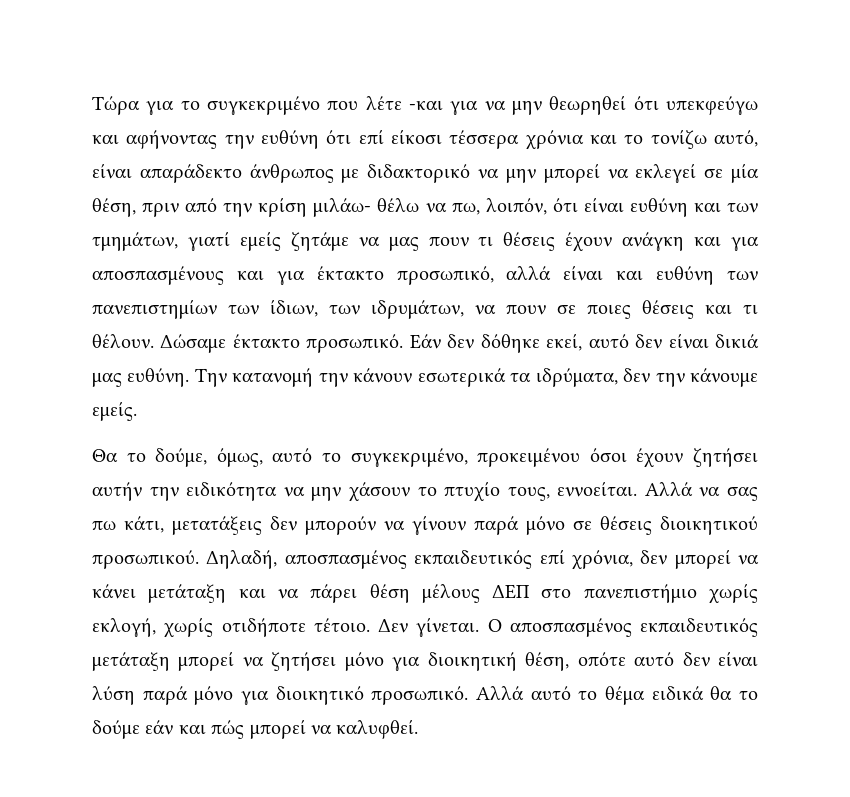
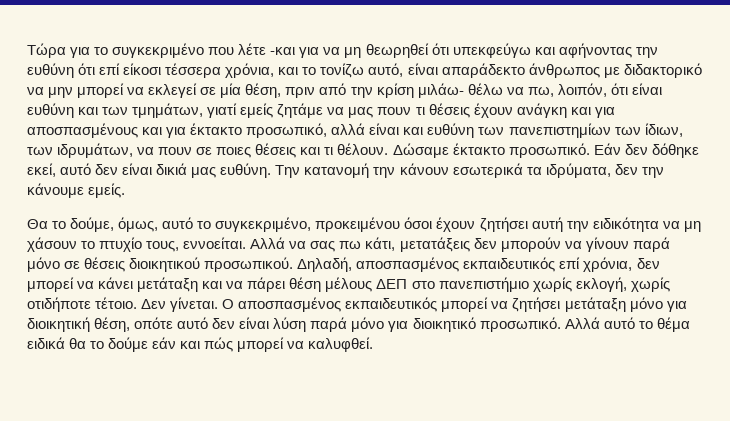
- Τώρα για το συγκεκριμένο που λέτε -και για να μην θεωρηθεί ότι υπεκφεύγω και αφήνοντας την ευθύνη ότι επί είκοσι τέσσερα χρόνια και το τονίζω αυτό, είναι απαράδεκτο άνθρωπος με διδακτορικό να μην μπορεί να εκλεγεί σε μία θέση, πριν από την κρίση μιλάω- θέλω να πω, λοιπόν, ότι είναι ευθύνη και των τμημάτων, γιατί εμείς ζητάμε να μας πουν τι θέσεις έχουν ανάγκη και για αποσπασμένους και για έκτακτο προσωπικό, αλλά είναι και ευθύνη των πανεπιστημίων των ίδιων, των ιδρυμάτων, να πουν σε ποιες θέσεις και τι θέλουν.
+ Τώρα για το συγκεκριμένο που λέτε -και για να μη θεωρηθεί ότι υπεκφεύγω και αφήνοντας την ευθύνη ότι επί είκοσι τέσσερα χρόνια, και το τονίζω αυτό, είναι απαράδεκτο άνθρωπος με διδακτορικό να μην μπορεί να εκλεγεί σε μία θέση, πριν από την κρίση μιλάω- θέλω να πω, λοιπόν, ότι είναι ευθύνη και των τμημάτων, γιατί εμείς ζητάμε να μας πουν τι θέσεις έχουν ανάγκη και για αποσπασμένους και για έκτακτο προσωπικό, αλλά είναι και ευθύνη των πανεπιστημίων των ίδιων, των ιδρυμάτων, να πουν σε ποιες θέσεις και τι θέλουν.
- Θα το δούμε, όμως, αυτό το συγκεκριμένο, προκειμένου όσοι έχουν ζητήσει αυτήν την ειδικότητα να μην χάσουν το πτυχίο τους, εννοείται.
+ Θα το δούμε, όμως, αυτό το συγκεκριμένο, προκειμένου όσοι έχουν ζητήσει αυτή την ειδικότητα να μη χάσουν το πτυχίο τους, εννοείται.
- Ο αποσπασμένος εκπαιδευτικός μετάταξη μπορεί να ζητήσει μόνο για διοικητική θέση, οπότε αυτό δεν είναι λύση παρά μόνο για διοικητικό προσωπικό.
+ Ο αποσπασμένος εκπαιδευτικός μπορεί να ζητήσει μετάταξη μόνο για διοικητική θέση, οπότε αυτό δεν είναι λύση παρά μόνο για διοικητικό προσωπικό.

